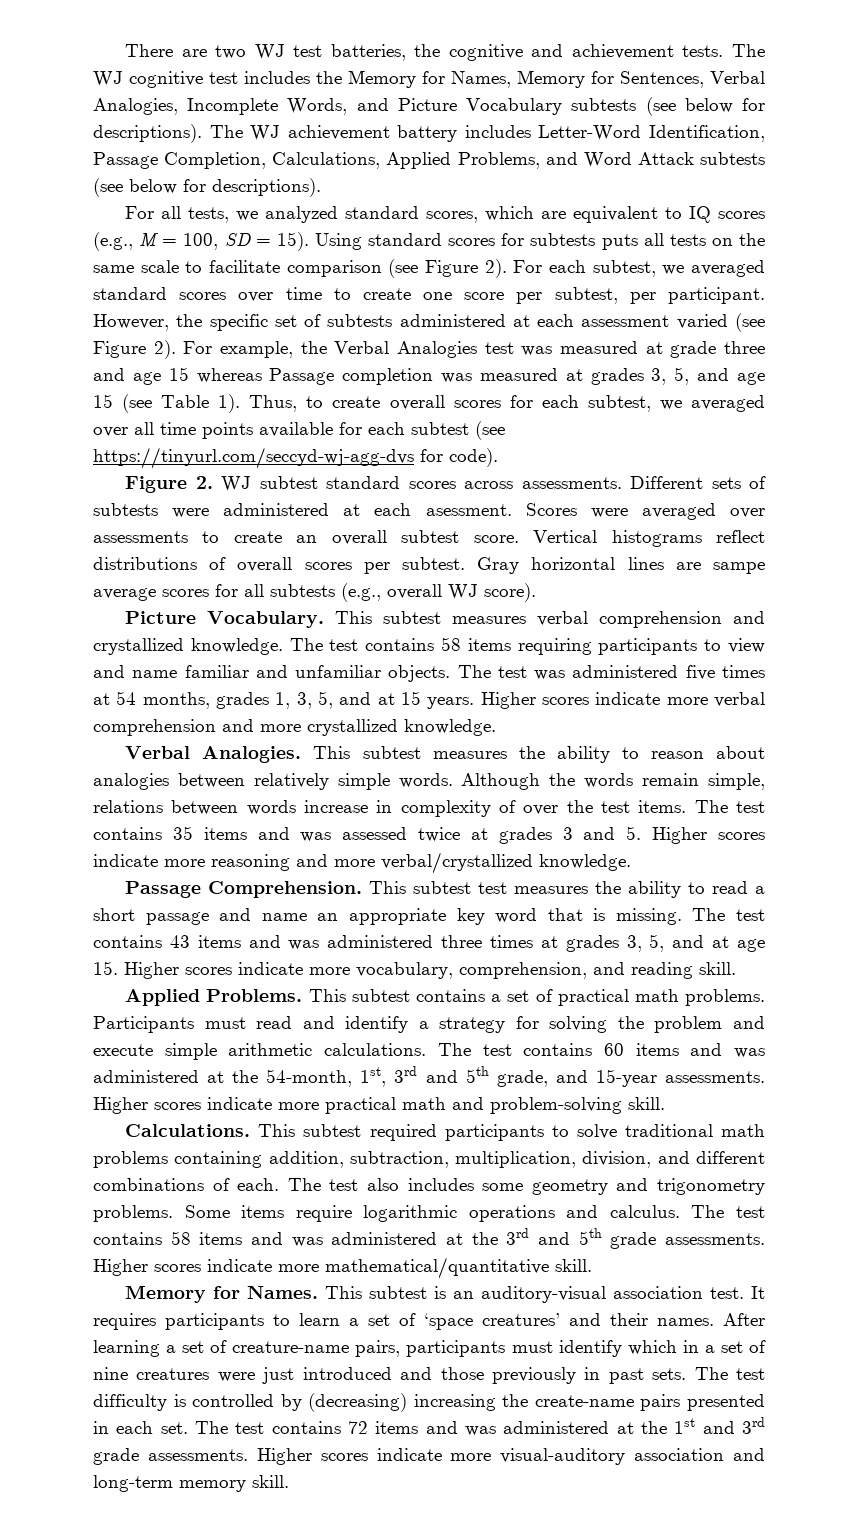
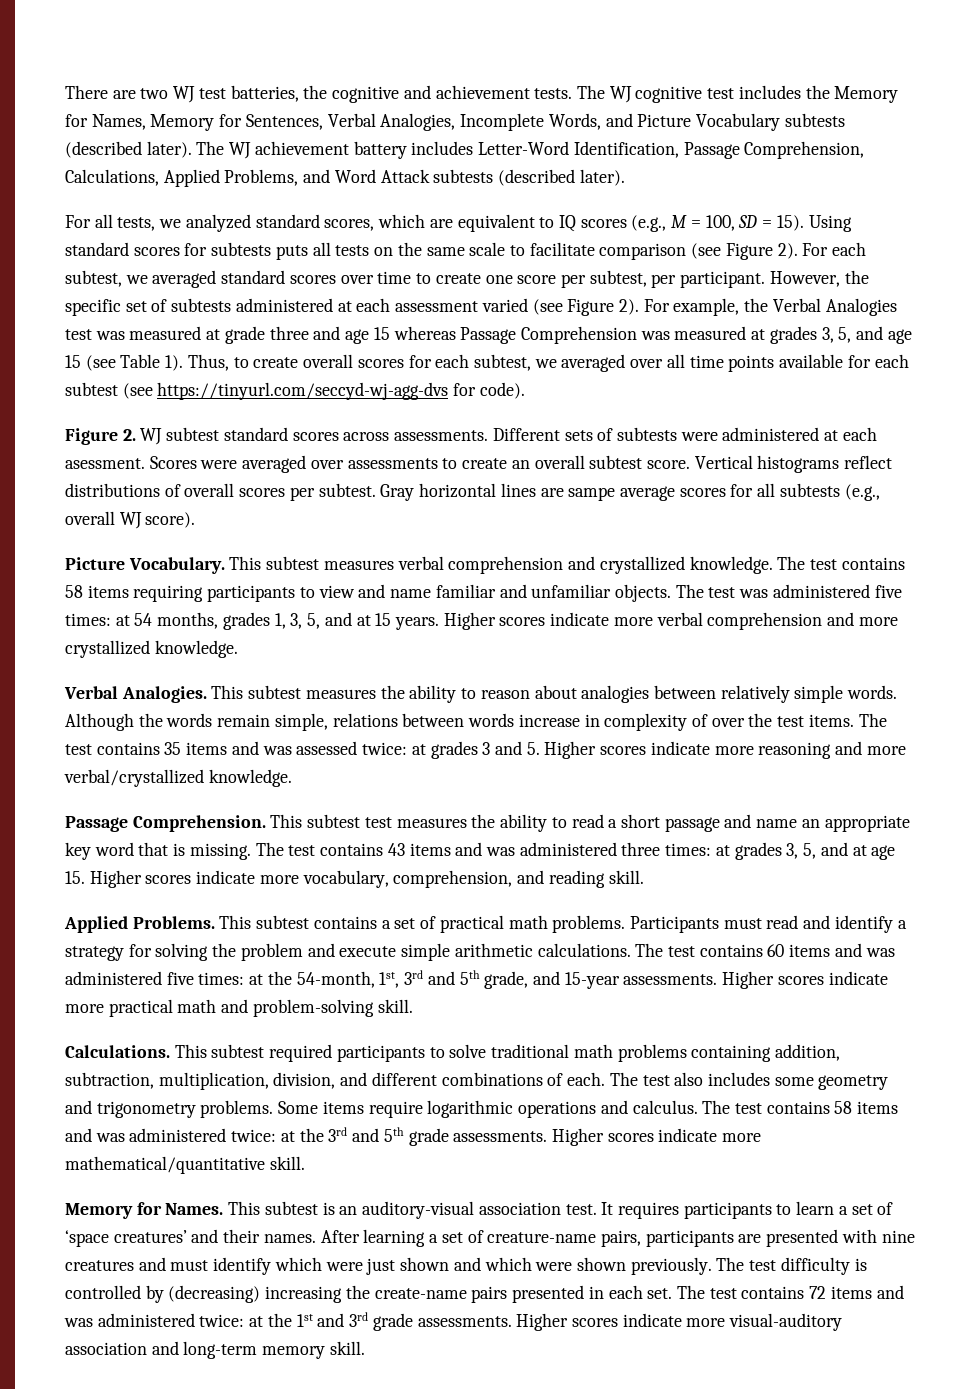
- The WJ cognitive test includes the Memory for Names, Memory for Sentences, Verbal Analogies, Incomplete Words, and Picture Vocabulary subtests (see below for descriptions).
+ The WJ cognitive test includes the Memory for Names, Memory for Sentences, Verbal Analogies, Incomplete Words, and Picture Vocabulary subtests (described later).
- The WJ achievement battery includes Letter-Word Identification, Passage Completion, Calculations, Applied Problems, and Word Attack subtests (see below for descriptions).
+ The WJ achievement battery includes Letter-Word Identification, Passage Comprehension, Calculations, Applied Problems, and Word Attack subtests (described later).
- For example, the Verbal Analogies test was measured at grade three and age 15 whereas Passage completion was measured at grades 3, 5, and age 15 (see Table 1).
+ For example, the Verbal Analogies test was measured at grade three and age 15 whereas Passage Comprehension was measured at grades 3, 5, and age 15 (see Table 1).
- The test was administered five times at 54 months, grades 1, 3, 5, and at 15 years.
+ The test was administered five times: at 54 months, grades 1, 3, 5, and at 15 years.
- The test contains 35 items and was assessed twice at grades 3 and 5. Higher scores indicate more reasoning and more verbal/crystallized knowledge.
+ The test contains 35 items and was assessed twice: at grades 3 and 5. Higher scores indicate more reasoning and more verbal/crystallized knowledge.
- The test contains 43 items and was administered three times at grades 3, 5, and at age 15. Higher scores indicate more vocabulary, comprehension, and reading skill.
+ The test contains 43 items and was administered three times: at grades 3, 5, and at age 15. Higher scores indicate more vocabulary, comprehension, and reading skill.
- The test contains 60 items and was administered at the 54-month, 1st, 3rd and 5th grade, and 15-year assessments.
+ The test contains 60 items and was administered five times: at the 54-month, 1st, 3rd and 5th grade, and 15-year assessments.
- The test contains 58 items and was administered at the 3rd and 5th grade assessments.
+ The test contains 58 items and was administered twice: at the 3rd and 5th grade assessments.
- After learning a set of creature-name pairs, participants must identify which in a set of nine creatures were just introduced and those previously in past sets.
+ After learning a set of creature-name pairs, participants are presented with nine creatures and must identify which were just shown and which were shown previously.
- The test contains 72 items and was administered at the 1st and 3rd grade assessments.
+ The test contains 72 items and was administered twice: at the 1st and 3rd grade assessments.

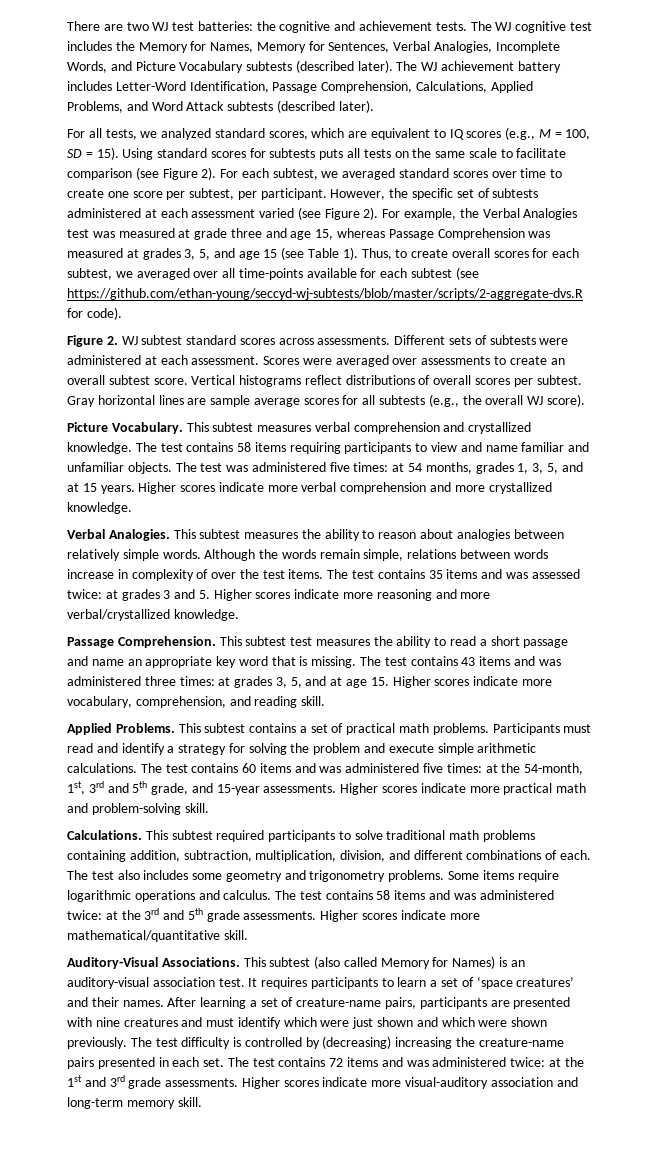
- There are two WJ test batteries, the cognitive and achievement tests.
+ There are two WJ test batteries: the cognitive and achievement tests.
- For example, the Verbal Analogies test was measured at grade three and age 15 whereas Passage Comprehension was measured at grades 3, 5, and age 15 (see Table 1).
+ For example, the Verbal Analogies test was measured at grade three and age 15, whereas Passage Comprehension was measured at grades 3, 5, and age 15 (see Table 1).
- Thus, to create overall scores for each subtest, we averaged over all time points available for each subtest (see https://tinyurl.com/seccyd-wj-agg-dvs for code).
+ Thus, to create overall scores for each subtest, we averaged over all time-points available for each subtest (see https://github.com/ethan-young/seccyd-wj-subtests/blob/master/scripts/2-aggregate-dvs.R for code).
- Different sets of subtests were administered at each asessment.
+ Different sets of subtests were administered at each assessment.
- Gray horizontal lines are sampe average scores for all subtests (e.g., overall WJ score).
+ Gray horizontal lines are sample average scores for all subtests (e.g., the overall WJ score).
- Memory for Names. This subtest is an auditory-visual association test.
+ Auditory-Visual Associations. This subtest (also called Memory for Names) is an auditory-visual association test.
- The test difficulty is controlled by (decreasing) increasing the create-name pairs presented in each set.
+ The test difficulty is controlled by (decreasing) increasing the creature-name pairs presented in each set.

